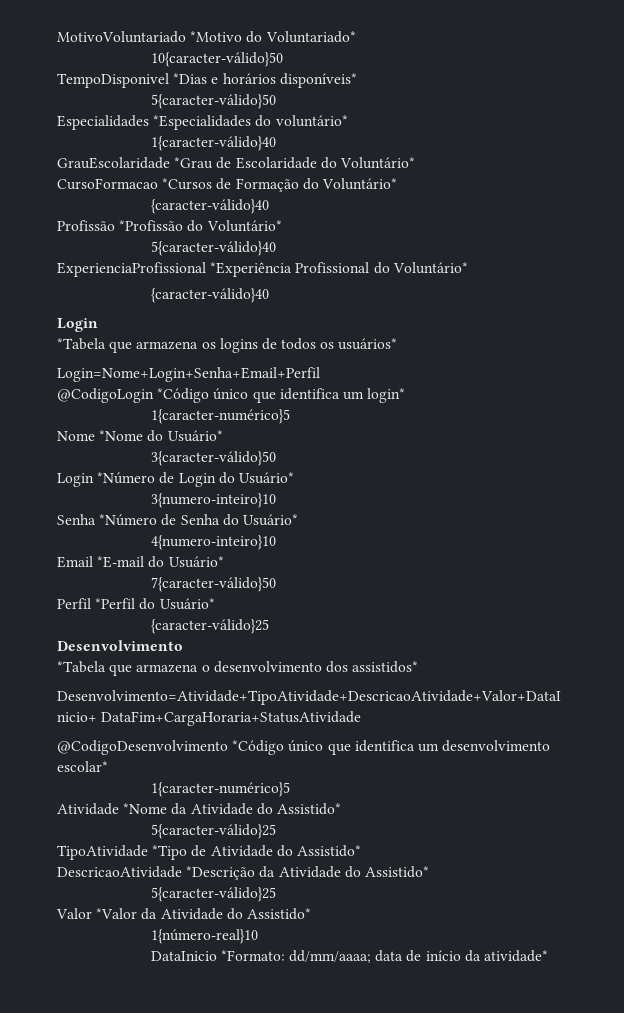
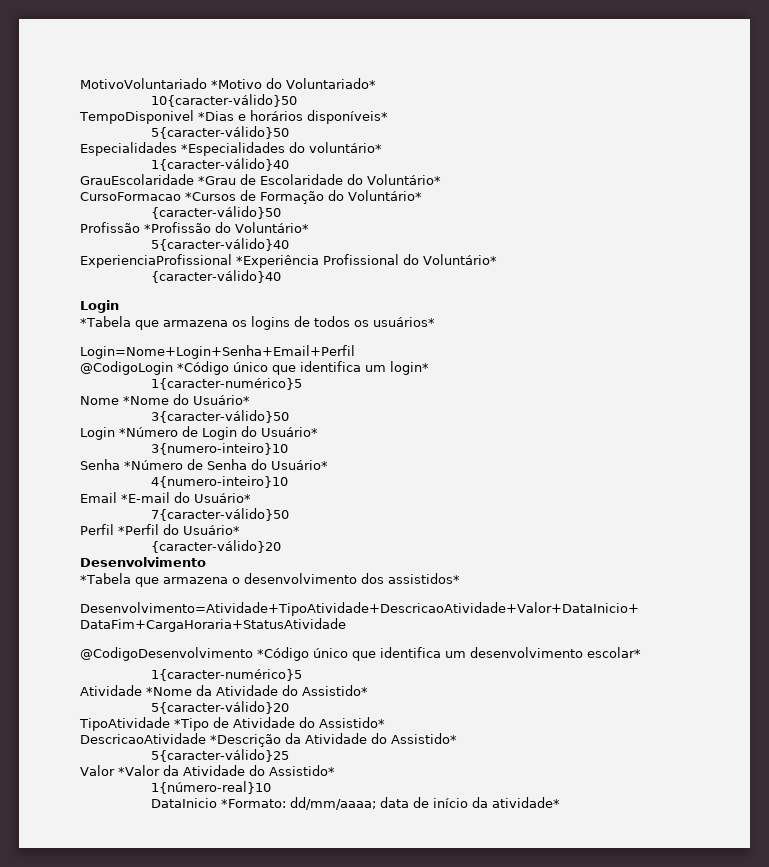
  CursoFormacao *Cursos de Formação do Voluntário*
- {caracter-válido}40
+ {caracter-válido}50
- {caracter-válido}25
+ {caracter-válido}20
  Atividade *Nome da Atividade do Assistido*
- 5{caracter-válido}25
+ 5{caracter-válido}20

